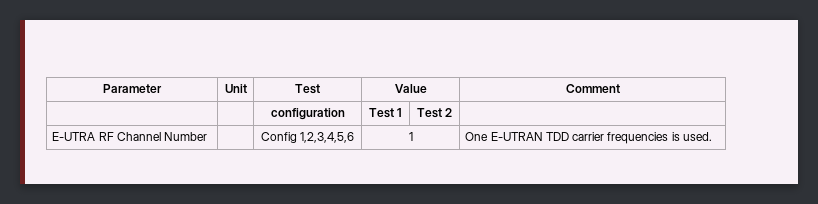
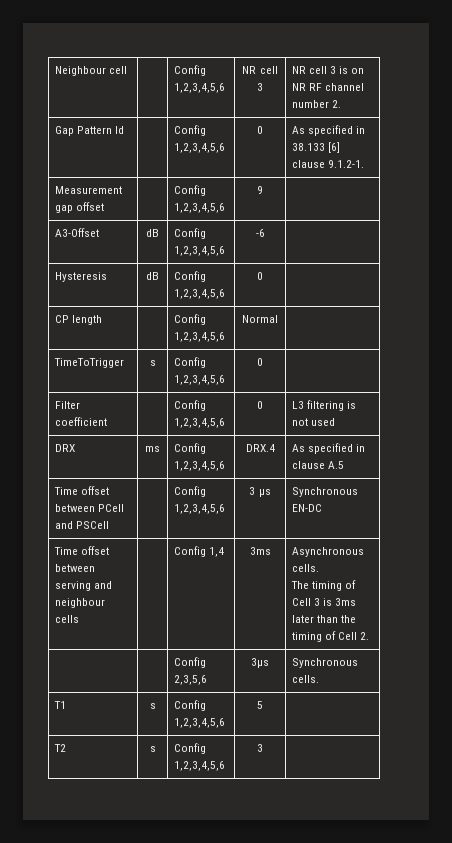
- Parameter | Unit | Test | Value | Comment
- | | configuration | Test 1 | Test 2 |
- E-UTRA RF Channel Number | | Config 1,2,3,4,5,6 | 1 | One E-UTRAN TDD carrier frequencies is used.
+ Neighbour cell | | Config 1,2,3,4,5,6 | NR cell 3 | NR cell 3 is on NR RF channel number 2.
+ Gap Pattern Id | | Config 1,2,3,4,5,6 | 0 | As specified in 38.133 [6] clause 9.1.2-1.
+ Measurement gap offset | | Config 1,2,3,4,5,6 | 9 |
+ A3-Offset | dB | Config 1,2,3,4,5,6 | -6 |
+ Hysteresis | dB | Config 1,2,3,4,5,6 | 0 |
+ CP length | | Config 1,2,3,4,5,6 | Normal |
+ TimeToTrigger | s | Config 1,2,3,4,5,6 | 0 |
+ Filter coefficient | | Config 1,2,3,4,5,6 | 0 | L3 filtering is not used
+ DRX | ms | Config 1,2,3,4,5,6 | DRX.4 | As specified in clause A.5
+ Time offset between PCell and PSCell | | Config 1,2,3,4,5,6 | 3 μs | Synchronous EN-DC
+ Time offset between serving and neighbour cells | | Config 1,4 | 3ms | Asynchronous cells.
+ The timing of Cell 3 is 3ms later than the timing of Cell 2.
+ | | Config 2,3,5,6 | 3μs | Synchronous cells.
+ T1 | s | Config 1,2,3,4,5,6 | 5 |
+ T2 | s | Config 1,2,3,4,5,6 | 3 |

